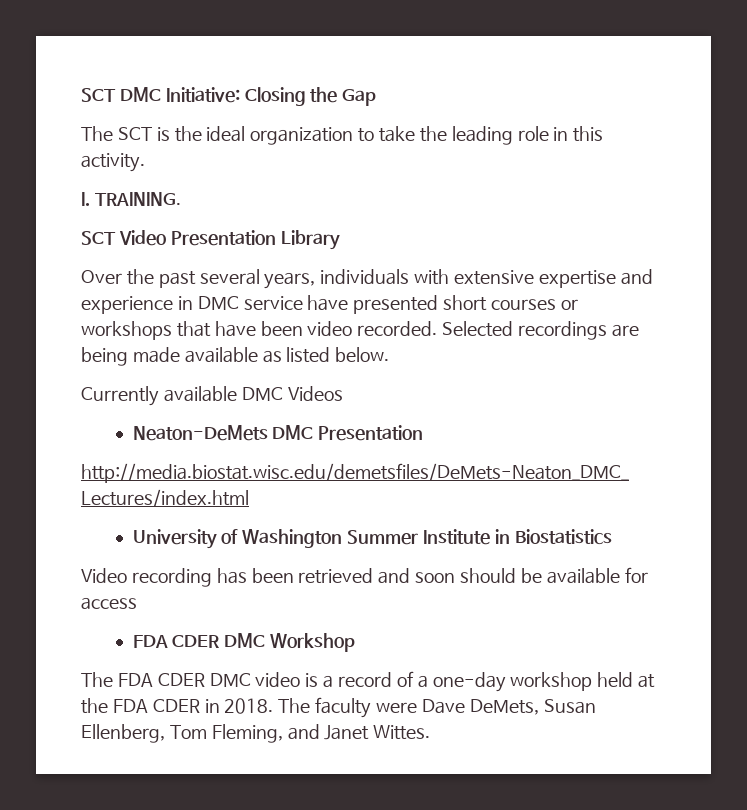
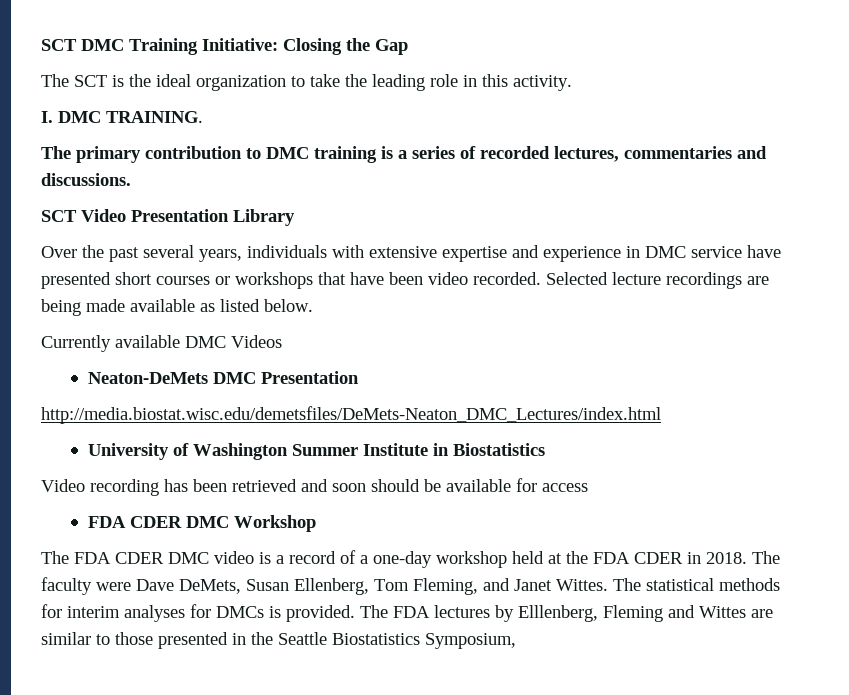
- SCT DMC Initiative: Closing the Gap
+ SCT DMC Training Initiative: Closing the Gap
- I. TRAINING.
+ I. DMC TRAINING.
+ The primary contribution to DMC training is a series of recorded lectures, commentaries and discussions.
- Selected recordings are being made available as listed below.
+ Selected lecture recordings are being made available as listed below.
+ The statistical methods for interim analyses for DMCs is provided. The FDA lectures by Elllenberg, Fleming and Wittes are similar to those presented in the Seattle Biostatistics Symposium,

